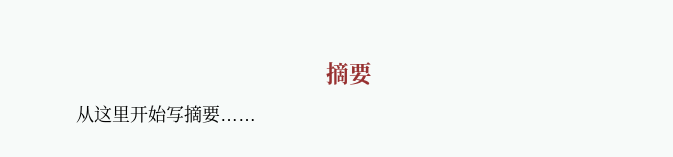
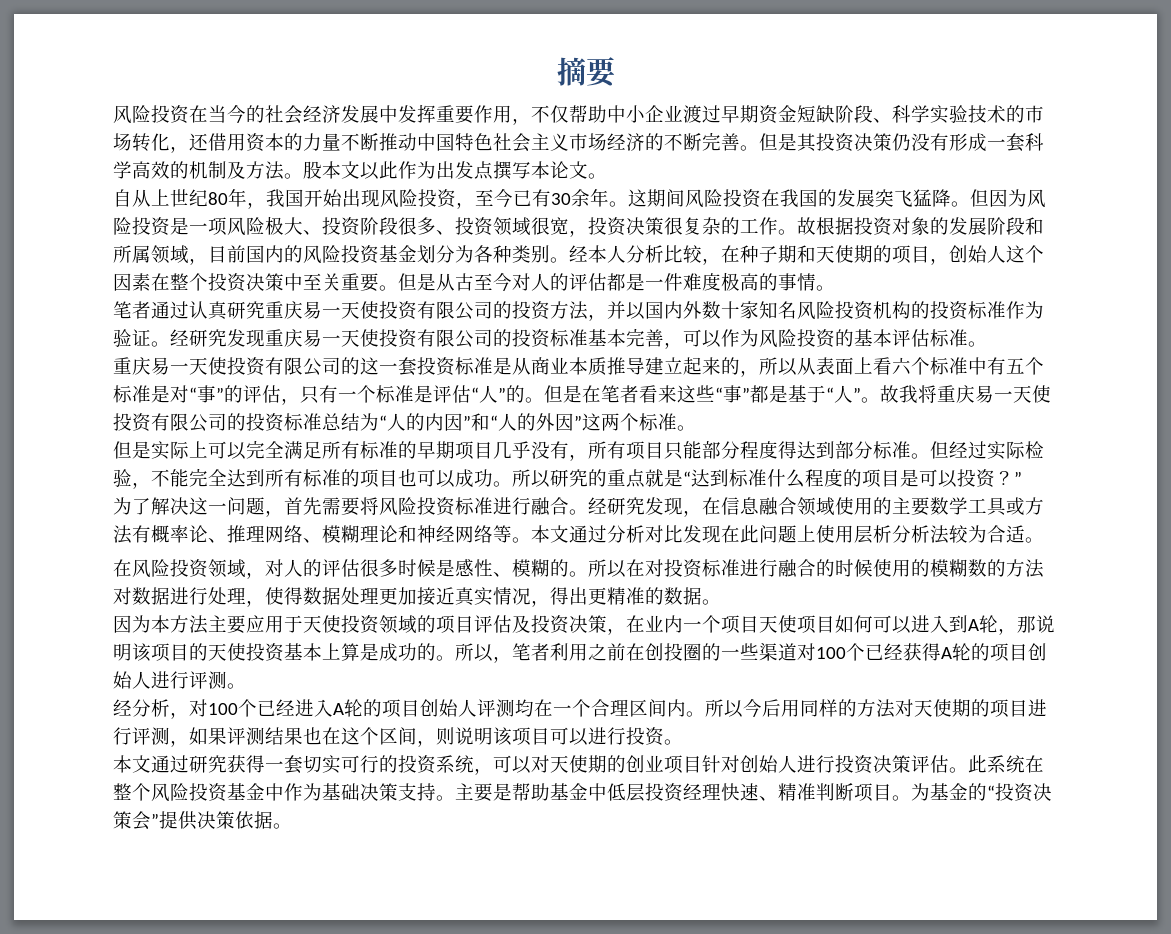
- 从这里开始写摘要……
+ 风险投资在当今的社会经济发展中发挥重要作用，不仅帮助中小企业渡过早期资金短缺阶段、科学实验技术的市场转化，还借用资本的力量不断推动中国特色社会主义市场经济的不断完善。但是其投资决策仍没有形成一套科学高效的机制及方法。股本文以此作为出发点撰写本论文。
+ 自从上世纪80年，我国开始出现风险投资，至今已有30余年。这期间风险投资在我国的发展突飞猛降。但因为风险投资是一项风险极大、投资阶段很多、投资领域很宽，投资决策很复杂的工作。故根据投资对象的发展阶段和所属领域，目前国内的风险投资基金划分为各种类别。经本人分析比较，在种子期和天使期的项目，创始人这个因素在整个投资决策中至关重要。但是从古至今对人的评估都是一件难度极高的事情。
+ 笔者通过认真研究重庆易一天使投资有限公司的投资方法，并以国内外数十家知名风险投资机构的投资标准作为验证。经研究发现重庆易一天使投资有限公司的投资标准基本完善，可以作为风险投资的基本评估标准。
+ 重庆易一天使投资有限公司的这一套投资标准是从商业本质推导建立起来的，所以从表面上看六个标准中有五个标准是对“事”的评估，只有一个标准是评估“人”的。但是在笔者看来这些“事”都是基于“人”。故我将重庆易一天使投资有限公司的投资标准总结为“人的内因”和“人的外因”这两个标准。
+ 但是实际上可以完全满足所有标准的早期项目几乎没有，所有项目只能部分程度得达到部分标准。但经过实际检验，不能完全达到所有标准的项目也可以成功。所以研究的重点就是“达到标准什么程度的项目是可以投资？”
+ 为了解决这一问题，首先需要将风险投资标准进行融合。经研究发现，在信息融合领域使用的主要数学工具或方法有概率论、推理网络、模糊理论和神经网络等。本文通过分析对比发现在此问题上使用层析分析法较为合适。
+ 在风险投资领域，对人的评估很多时候是感性、模糊的。所以在对投资标准进行融合的时候使用的模糊数的方法对数据进行处理，使得数据处理更加接近真实情况，得出更精准的数据。
+ 因为本方法主要应用于天使投资领域的项目评估及投资决策，在业内一个项目天使项目如何可以进入到A轮，那说明该项目的天使投资基本上算是成功的。所以，笔者利用之前在创投圈的一些渠道对100个已经获得A轮的项目创始人进行评测。
+ 经分析，对100个已经进入A轮的项目创始人评测均在一个合理区间内。所以今后用同样的方法对天使期的项目进行评测，如果评测结果也在这个区间，则说明该项目可以进行投资。
+ 本文通过研究获得一套切实可行的投资系统，可以对天使期的创业项目针对创始人进行投资决策评估。此系统在整个风险投资基金中作为基础决策支持。主要是帮助基金中低层投资经理快速、精准判断项目。为基金的“投资决策会”提供决策依据。

